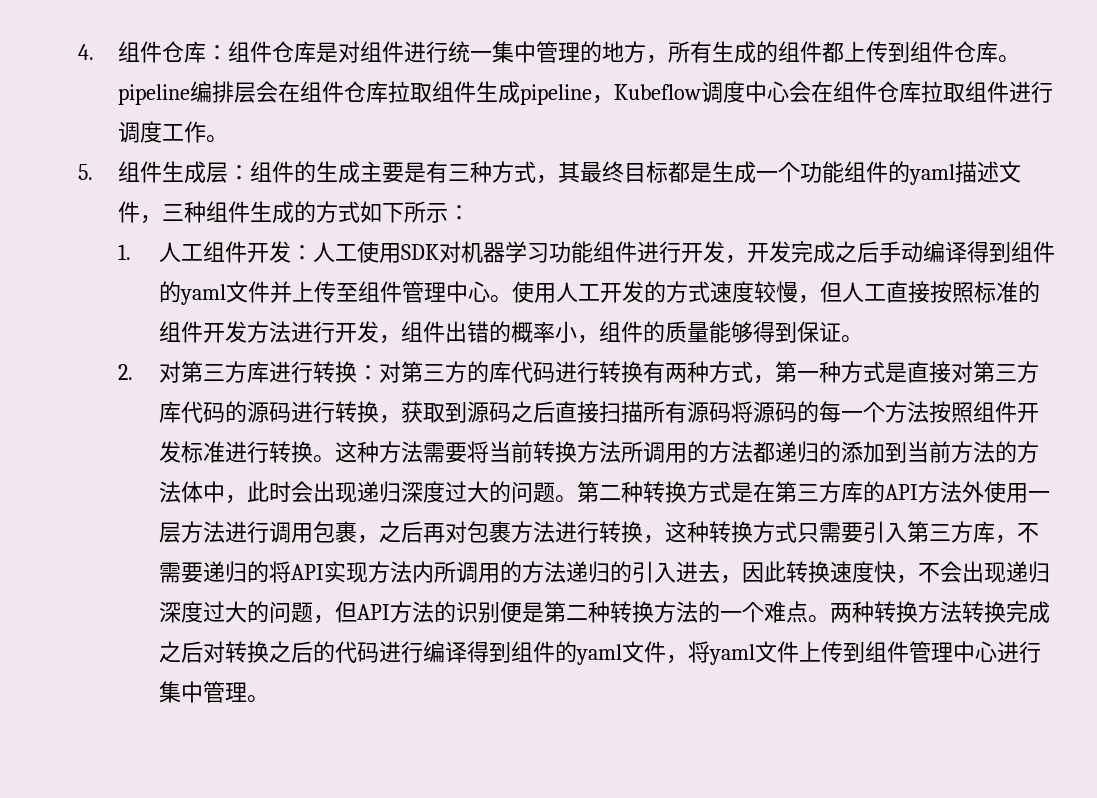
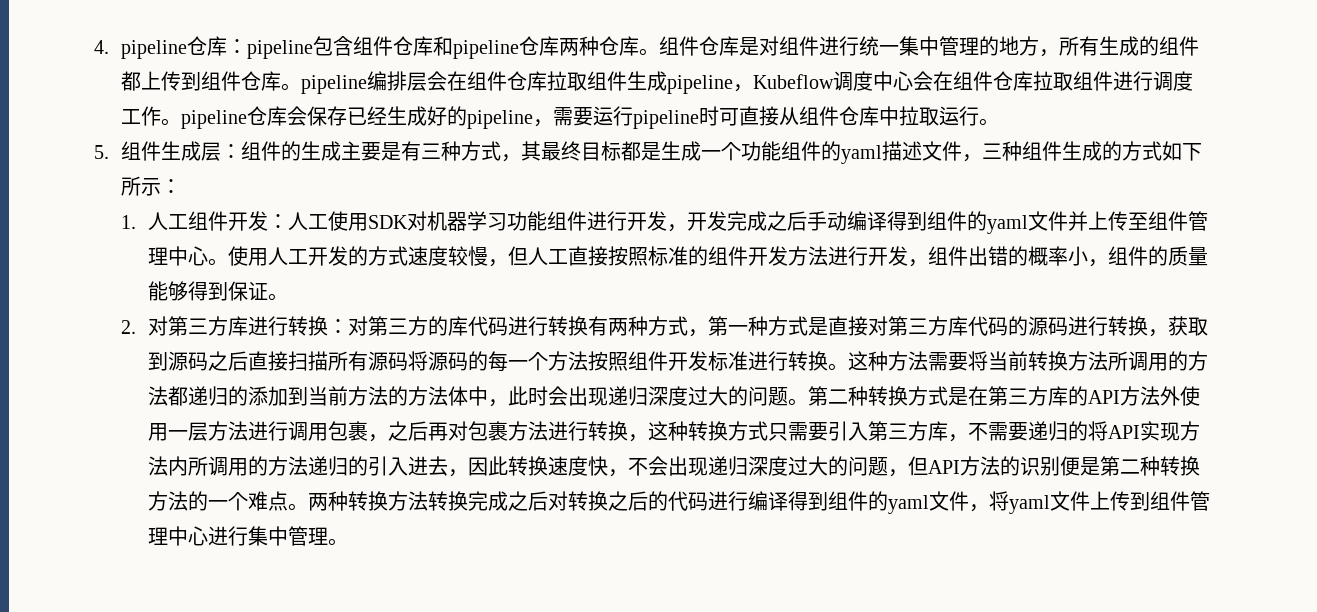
- 4.组件仓库：组件仓库是对组件进行统一集中管理的地方，所有生成的组件都上传到组件仓库。pipeline编排层会在组件仓库拉取组件生成pipeline，Kubeflow调度中心会在组件仓库拉取组件进行调度工作。
+ 4. pipeline仓库：pipeline包含组件仓库和pipeline仓库两种仓库。组件仓库是对组件进行统一集中管理的地方，所有生成的组件都上传到组件仓库。pipeline编排层会在组件仓库拉取组件生成pipeline，Kubeflow调度中心会在组件仓库拉取组件进行调度工作。pipeline仓库会保存已经生成好的pipeline，需要运行pipeline时可直接从组件仓库中拉取运行。

